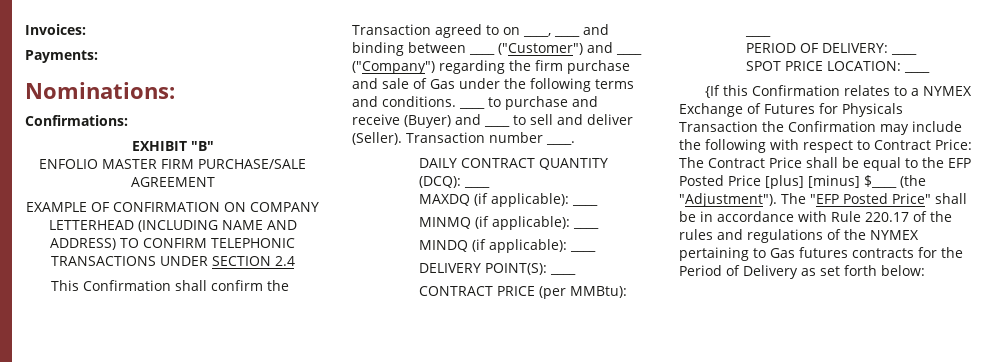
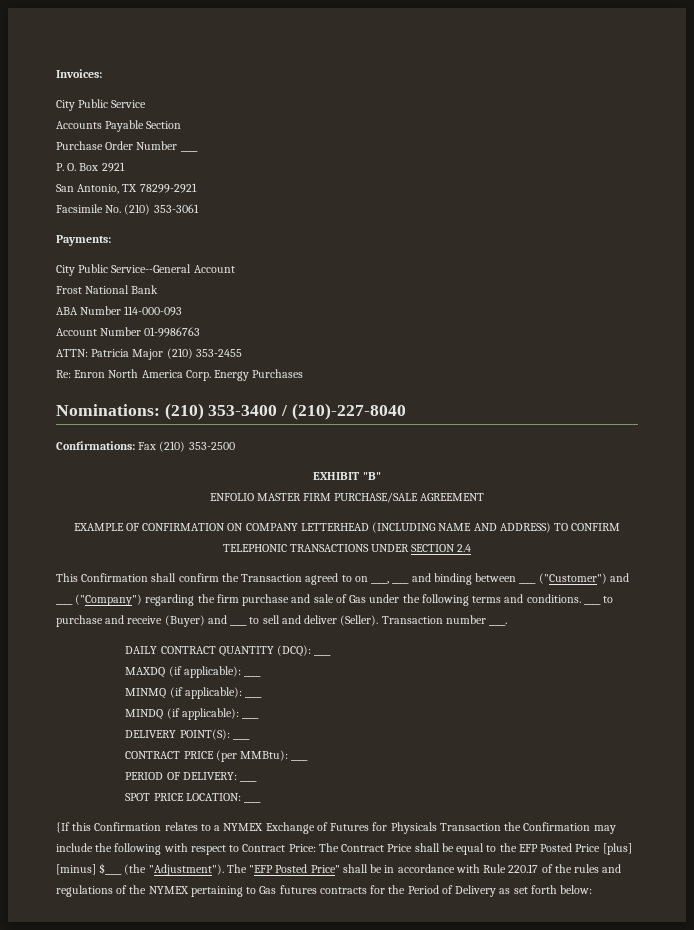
+ City Public Service
+ Accounts Payable Section
+ Purchase Order Number ____
+ P. O. Box 2921
+ San Antonio, TX 78299-2921
+ Facsimile No. (210) 353-3061
  Payments:
- Nominations:
- Confirmations:
+ City Public Service--General Account
+ Frost National Bank
+ ABA Number 114-000-093
+ Account Number 01-9986763
+ ATTN: Patricia Major (210) 353-2455
+ Re: Enron North America Corp. Energy Purchases
+ Nominations: (210) 353-3400 / (210)-227-8040
+ Confirmations: Fax (210) 353-2500

